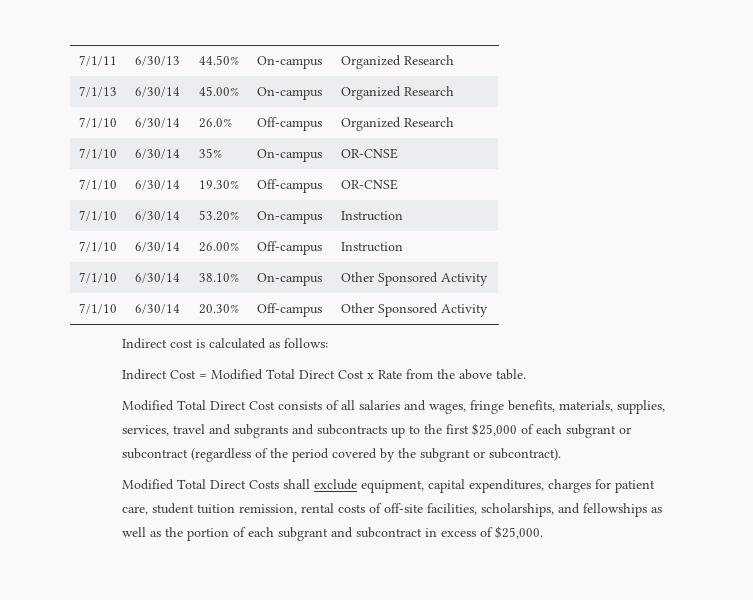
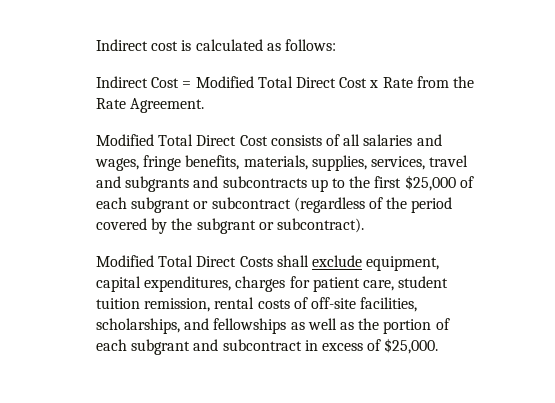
- 7/1/11 | 6/30/13 | 44.50% | On-campus | Organized Research
- 7/1/13 | 6/30/14 | 45.00% | On-campus | Organized Research
- 7/1/10 | 6/30/14 | 26.0% | Off-campus | Organized Research
- 7/1/10 | 6/30/14 | 35% | On-campus | OR-CNSE
- 7/1/10 | 6/30/14 | 19.30% | Off-campus | OR-CNSE
- 7/1/10 | 6/30/14 | 53.20% | On-campus | Instruction
- 7/1/10 | 6/30/14 | 26.00% | Off-campus | Instruction
- 7/1/10 | 6/30/14 | 38.10% | On-campus | Other Sponsored Activity
- 7/1/10 | 6/30/14 | 20.30% | Off-campus | Other Sponsored Activity
- Indirect Cost = Modified Total Direct Cost x Rate from the above table.
+ Indirect Cost = Modified Total Direct Cost x Rate from the Rate Agreement.

